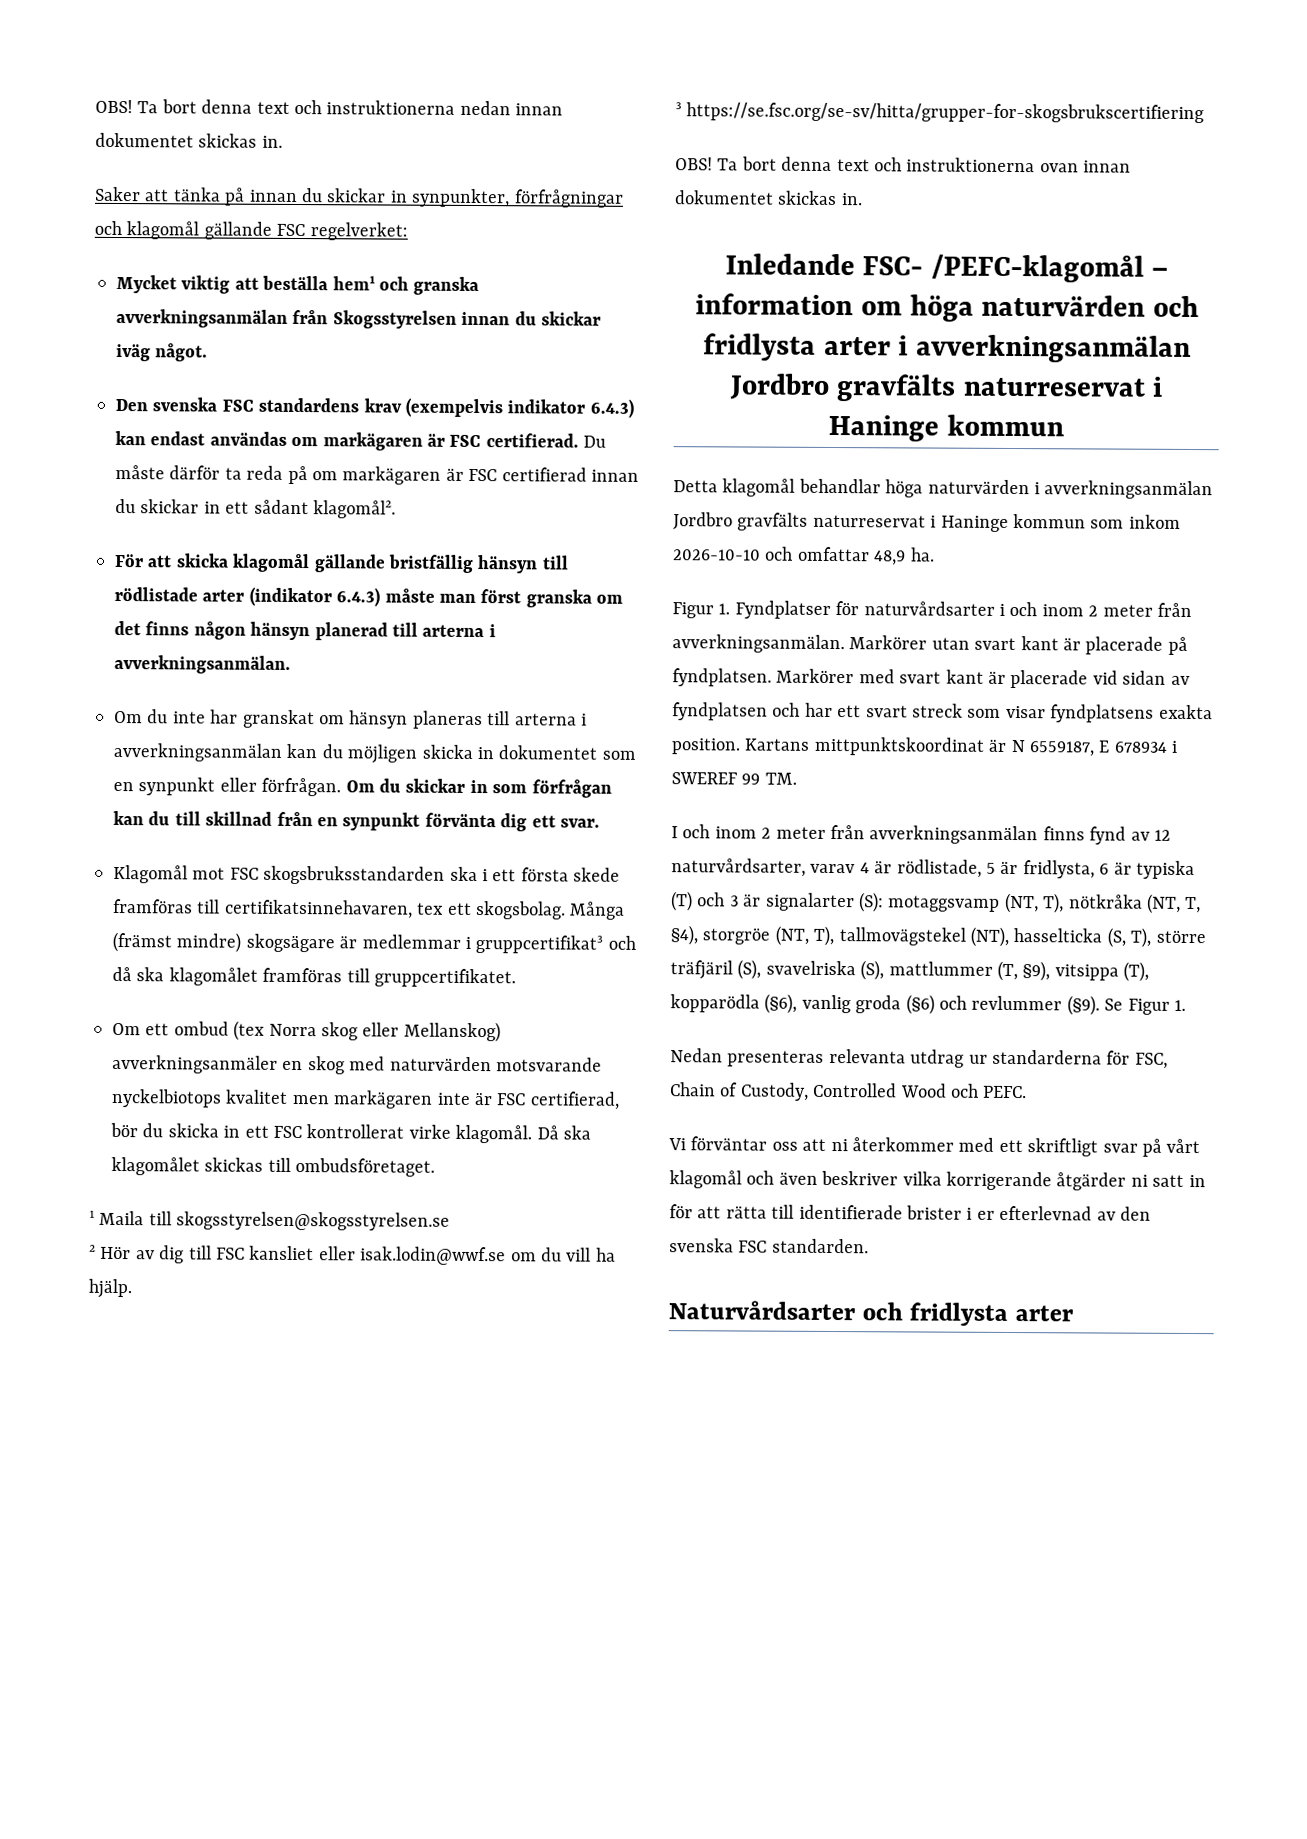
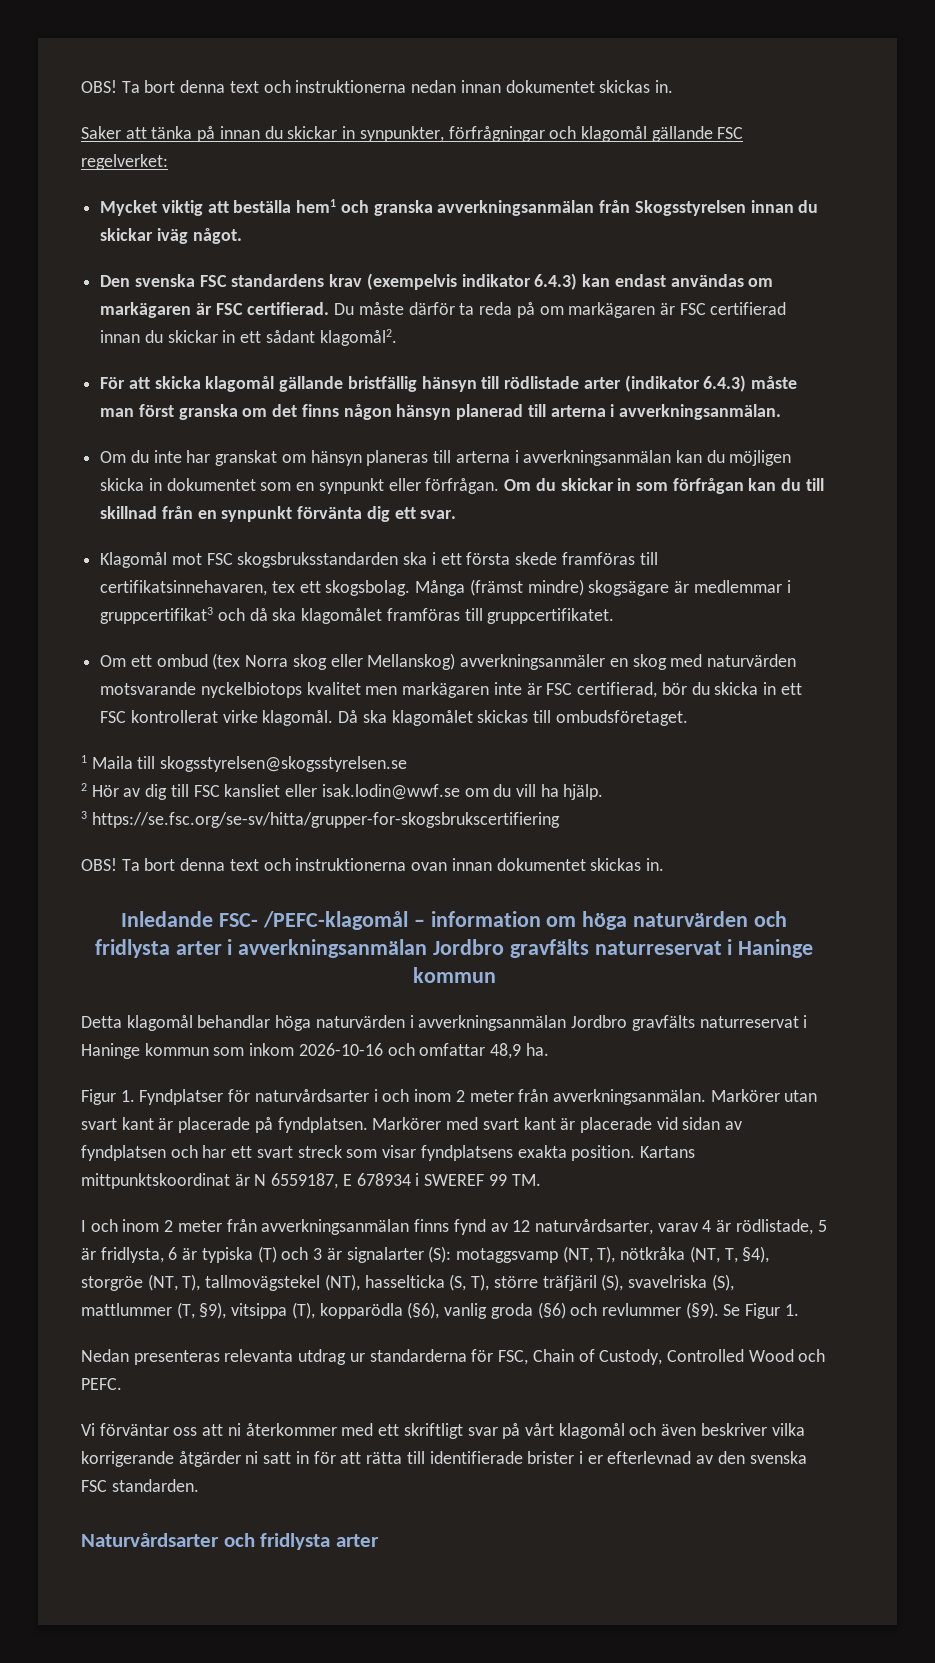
- Detta klagomål behandlar höga naturvärden i avverkningsanmälan Jordbro gravfälts naturreservat i Haninge kommun som inkom 2026-10-10 och omfattar 48,9 ha.
+ Detta klagomål behandlar höga naturvärden i avverkningsanmälan Jordbro gravfälts naturreservat i Haninge kommun som inkom 2026-10-16 och omfattar 48,9 ha.

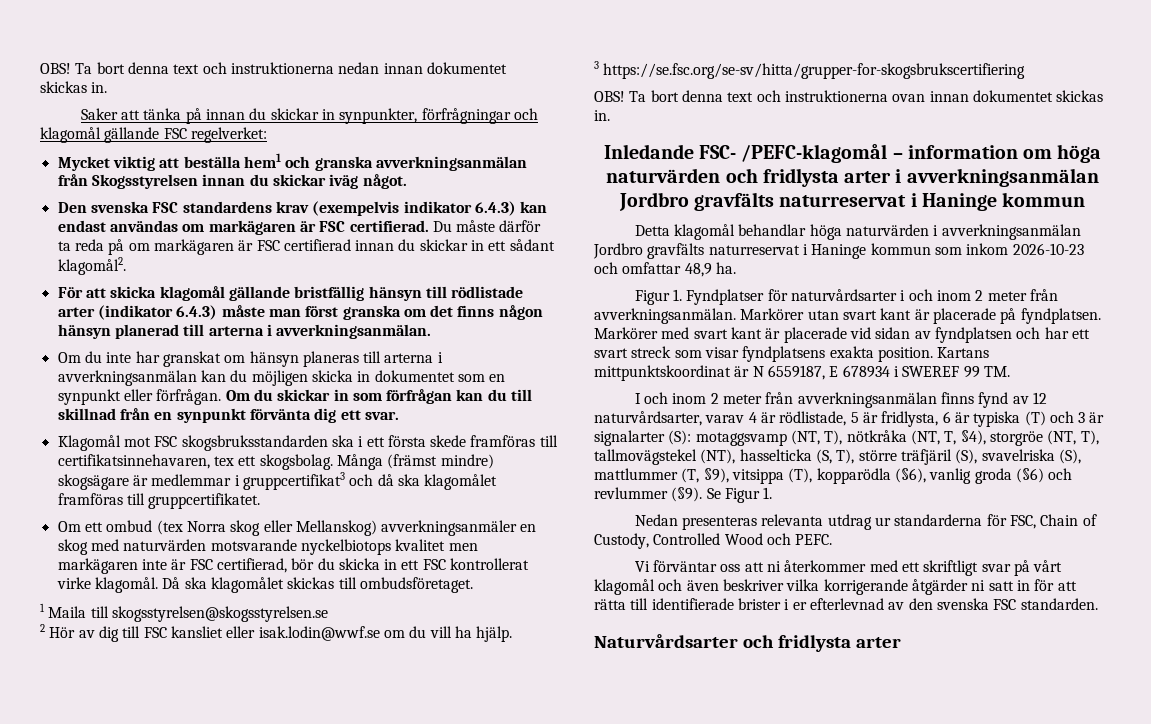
- Detta klagomål behandlar höga naturvärden i avverkningsanmälan Jordbro gravfälts naturreservat i Haninge kommun som inkom 2026-10-16 och omfattar 48,9 ha.
+ Detta klagomål behandlar höga naturvärden i avverkningsanmälan Jordbro gravfälts naturreservat i Haninge kommun som inkom 2026-10-23 och omfattar 48,9 ha.

